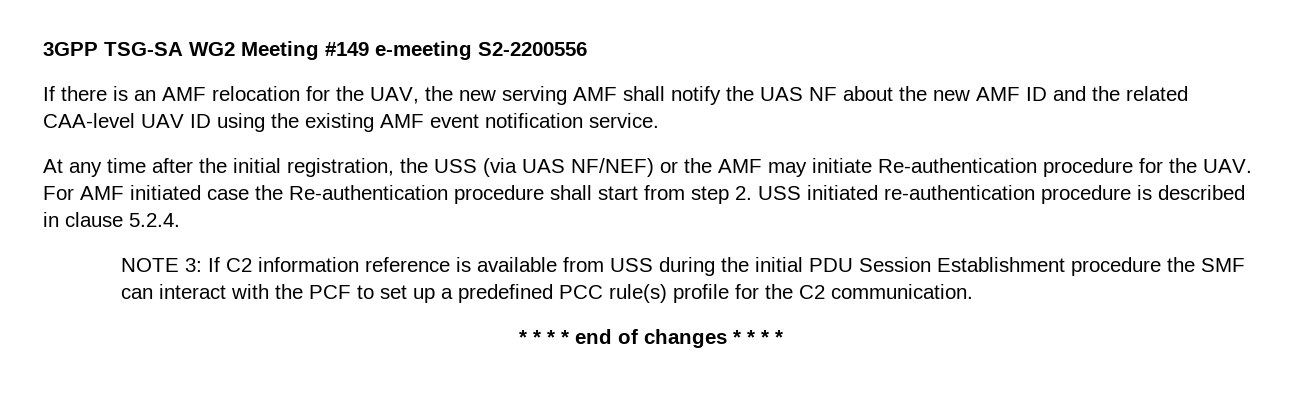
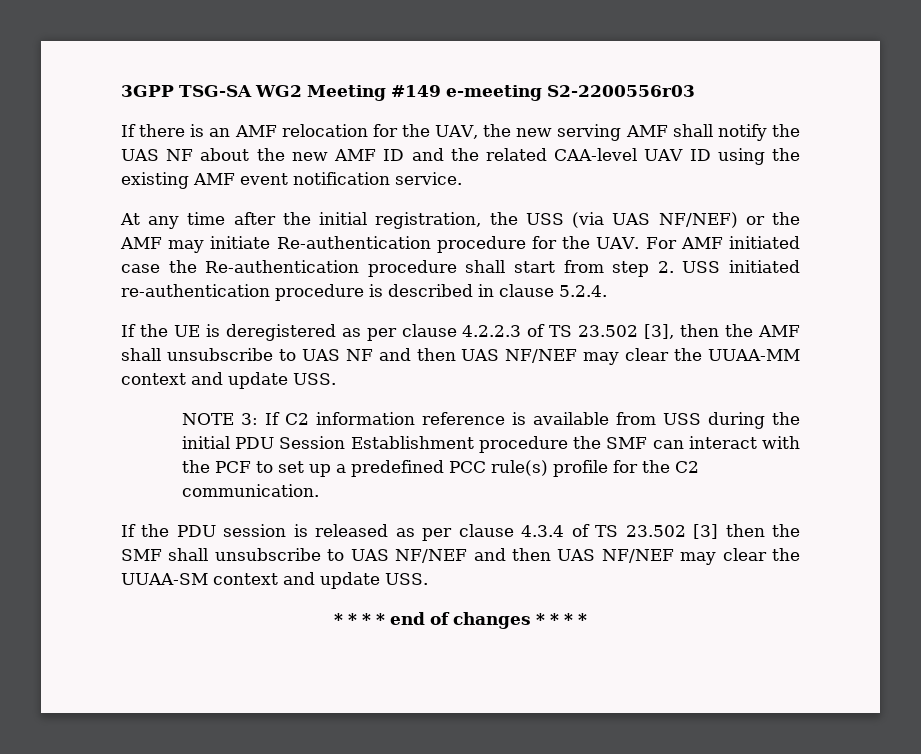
- 3GPP TSG-SA WG2 Meeting #149 e-meeting S2-2200556
+ 3GPP TSG-SA WG2 Meeting #149 e-meeting S2-2200556r03
+ If the UE is deregistered as per clause 4.2.2.3 of TS 23.502 [3], then the AMF shall unsubscribe to UAS NF and then UAS NF/NEF may clear the UUAA-MM context and update USS.
+ If the PDU session is released as per clause 4.3.4 of TS 23.502 [3] then the SMF shall unsubscribe to UAS NF/NEF and then UAS NF/NEF may clear the UUAA-SM context and update USS.

